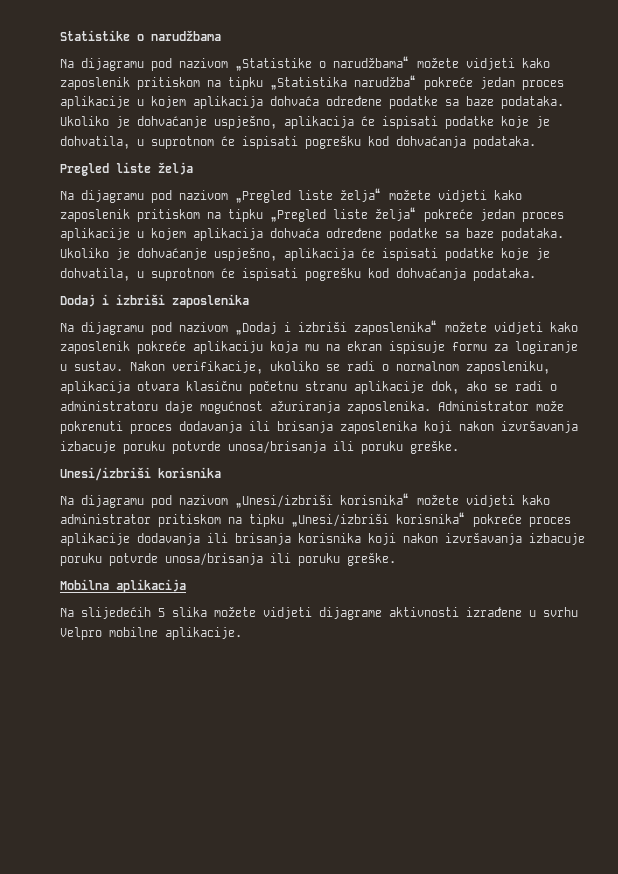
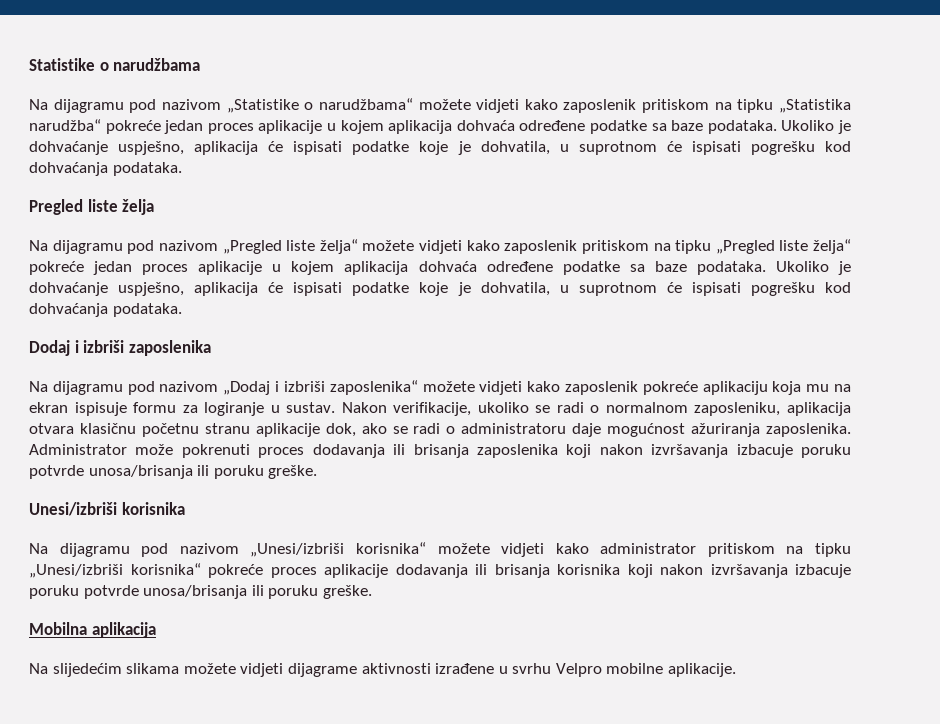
- Na slijedećih 5 slika možete vidjeti dijagrame aktivnosti izrađene u svrhu Velpro mobilne aplikacije.
+ Na slijedećim slikama možete vidjeti dijagrame aktivnosti izrađene u svrhu Velpro mobilne aplikacije.

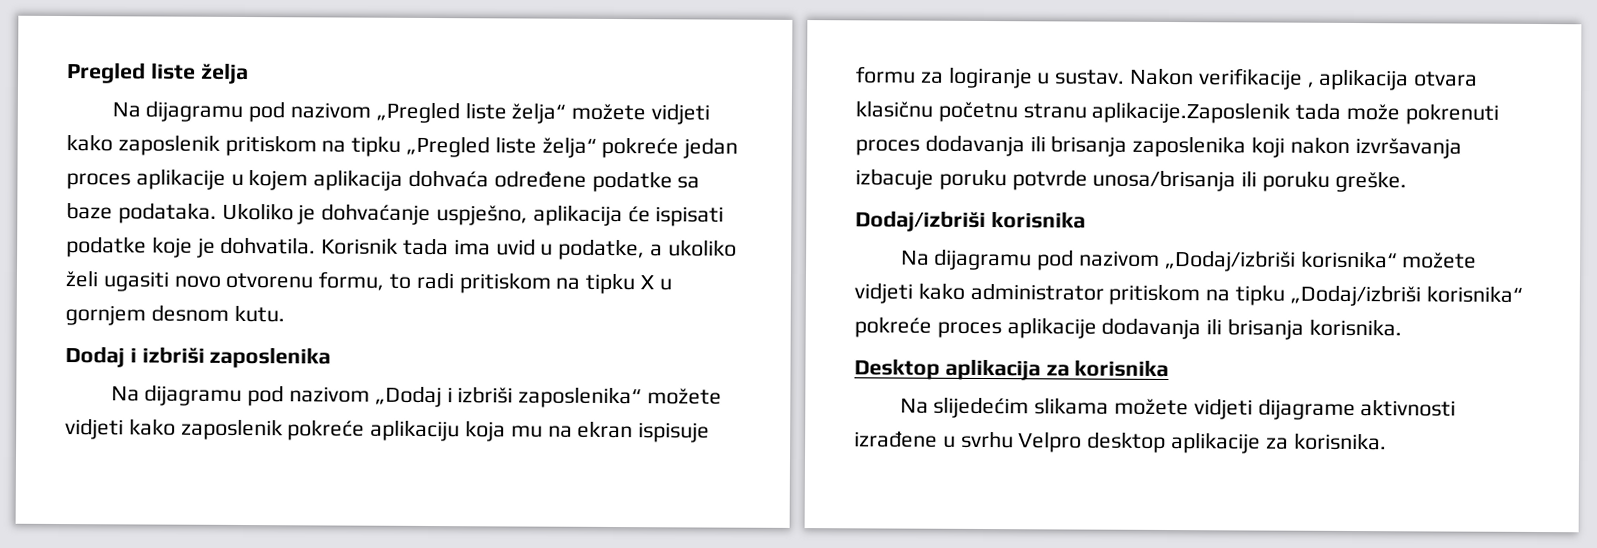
- Statistike o narudžbama
- Na dijagramu pod nazivom „Statistike o narudžbama“ možete vidjeti kako zaposlenik pritiskom na tipku „Statistika narudžba“ pokreće jedan proces aplikacije u kojem aplikacija dohvaća određene podatke sa baze podataka. Ukoliko je dohvaćanje uspješno, aplikacija će ispisati podatke koje je dohvatila, u suprotnom će ispisati pogrešku kod dohvaćanja podataka.
- Na dijagramu pod nazivom „Pregled liste želja“ možete vidjeti kako zaposlenik pritiskom na tipku „Pregled liste želja“ pokreće jedan proces aplikacije u kojem aplikacija dohvaća određene podatke sa baze podataka. Ukoliko je dohvaćanje uspješno, aplikacija će ispisati podatke koje je dohvatila, u suprotnom će ispisati pogrešku kod dohvaćanja podataka.
+ Na dijagramu pod nazivom „Pregled liste želja“ možete vidjeti kako zaposlenik pritiskom na tipku „Pregled liste želja“ pokreće jedan proces aplikacije u kojem aplikacija dohvaća određene podatke sa baze podataka. Ukoliko je dohvaćanje uspješno, aplikacija će ispisati podatke koje je dohvatila. Korisnik tada ima uvid u podatke, a ukoliko želi ugasiti novo otvorenu formu, to radi pritiskom na tipku X u gornjem desnom kutu.
- Nakon verifikacije, ukoliko se radi o normalnom zaposleniku, aplikacija otvara klasičnu početnu stranu aplikacije dok, ako se radi o administratoru daje mogućnost ažuriranja zaposlenika. Administrator može pokrenuti proces dodavanja ili brisanja zaposlenika koji nakon izvršavanja izbacuje poruku potvrde unosa/brisanja ili poruku greške.
+ Nakon verifikacije , aplikacija otvara klasičnu početnu stranu aplikacije.Zaposlenik tada može pokrenuti proces dodavanja ili brisanja zaposlenika koji nakon izvršavanja izbacuje poruku potvrde unosa/brisanja ili poruku greške.
- Unesi/izbriši korisnika
+ Dodaj/izbriši korisnika
- Na dijagramu pod nazivom „Unesi/izbriši korisnika“ možete vidjeti kako administrator pritiskom na tipku „Unesi/izbriši korisnika“ pokreće proces aplikacije dodavanja ili brisanja korisnika koji nakon izvršavanja izbacuje poruku potvrde unosa/brisanja ili poruku greške.
- Mobilna aplikacija
+ Na dijagramu pod nazivom „Dodaj/izbriši korisnika“ možete vidjeti kako administrator pritiskom na tipku „Dodaj/izbriši korisnika“ pokreće proces aplikacije dodavanja ili brisanja korisnika.
+ Desktop aplikacija za korisnika
- Na slijedećim slikama možete vidjeti dijagrame aktivnosti izrađene u svrhu Velpro mobilne aplikacije.
+ Na slijedećim slikama možete vidjeti dijagrame aktivnosti izrađene u svrhu Velpro desktop aplikacije za korisnika.

